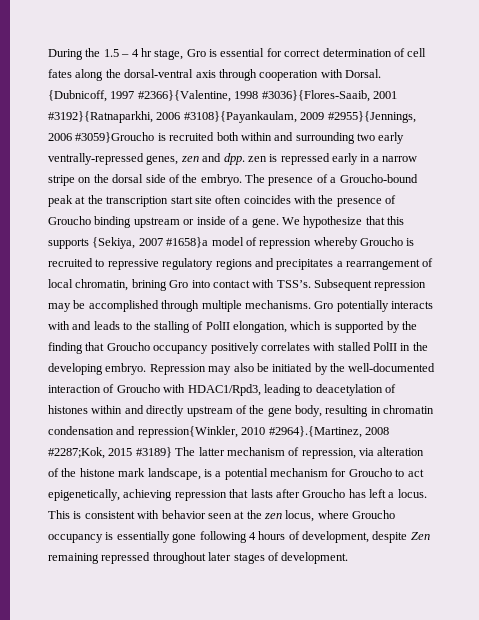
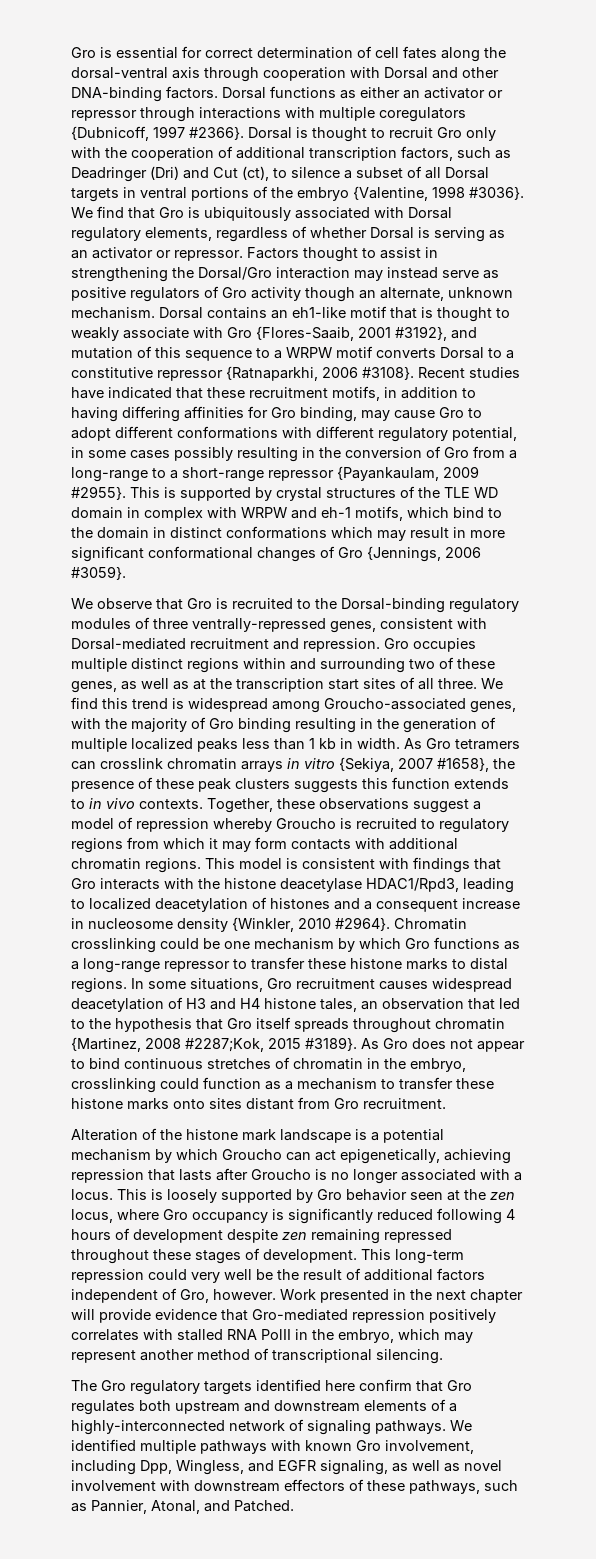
- During the 1.5 – 4 hr stage, Gro is essential for correct determination of cell fates along the dorsal-ventral axis through cooperation with Dorsal. {Dubnicoff, 1997 #2366}{Valentine, 1998 #3036}{Flores-Saaib, 2001 #3192}{Ratnaparkhi, 2006 #3108}{Payankaulam, 2009 #2955}{Jennings, 2006 #3059}Groucho is recruited both within and surrounding two early ventrally-repressed genes, zen and dpp. zen is repressed early in a narrow stripe on the dorsal side of the embryo. The presence of a Groucho-bound peak at the transcription start site often coincides with the presence of Groucho binding upstream or inside of a gene. We hypothesize that this supports {Sekiya, 2007 #1658}a model of repression whereby Groucho is recruited to repressive regulatory regions and precipitates a rearrangement of local chromatin, brining Gro into contact with TSS’s. Subsequent repression may be accomplished through multiple mechanisms. Gro potentially interacts with and leads to the stalling of PolII elongation, which is supported by the finding that Groucho occupancy positively correlates with stalled PolII in the developing embryo. Repression may also be initiated by the well-documented interaction of Groucho with HDAC1/Rpd3, leading to deacetylation of histones within and directly upstream of the gene body, resulting in chromatin condensation and repression{Winkler, 2010 #2964}.{Martinez, 2008 #2287;Kok, 2015 #3189} The latter mechanism of repression, via alteration of the histone mark landscape, is a potential mechanism for Groucho to act epigenetically, achieving repression that lasts after Groucho has left a locus. This is consistent with behavior seen at the zen locus, where Groucho occupancy is essentially gone following 4 hours of development, despite Zen remaining repressed throughout later stages of development.
+ Gro is essential for correct determination of cell fates along the dorsal-ventral axis through cooperation with Dorsal and other DNA-binding factors. Dorsal functions as either an activator or repressor through interactions with multiple coregulators {Dubnicoff, 1997 #2366}. Dorsal is thought to recruit Gro only with the cooperation of additional transcription factors, such as Deadringer (Dri) and Cut (ct), to silence a subset of all Dorsal targets in ventral portions of the embryo {Valentine, 1998 #3036}. We find that Gro is ubiquitously associated with Dorsal regulatory elements, regardless of whether Dorsal is serving as an activator or repressor. Factors thought to assist in strengthening the Dorsal/Gro interaction may instead serve as positive regulators of Gro activity though an alternate, unknown mechanism. Dorsal contains an eh1-like motif that is thought to weakly associate with Gro {Flores-Saaib, 2001 #3192}, and mutation of this sequence to a WRPW motif converts Dorsal to a constitutive repressor {Ratnaparkhi, 2006 #3108}. Recent studies have indicated that these recruitment motifs, in addition to having differing affinities for Gro binding, may cause Gro to adopt different conformations with different regulatory potential, in some cases possibly resulting in the conversion of Gro from a long-range to a short-range repressor {Payankaulam, 2009 #2955}. This is supported by crystal structures of the TLE WD domain in complex with WRPW and eh-1 motifs, which bind to the domain in distinct conformations which may result in more significant conformational changes of Gro {Jennings, 2006 #3059}.
+ We observe that Gro is recruited to the Dorsal-binding regulatory modules of three ventrally-repressed genes, consistent with Dorsal-mediated recruitment and repression. Gro occupies multiple distinct regions within and surrounding two of these genes, as well as at the transcription start sites of all three. We find this trend is widespread among Groucho-associated genes, with the majority of Gro binding resulting in the generation of multiple localized peaks less than 1 kb in width. As Gro tetramers can crosslink chromatin arrays in vitro {Sekiya, 2007 #1658}, the presence of these peak clusters suggests this function extends to in vivo contexts. Together, these observations suggest a model of repression whereby Groucho is recruited to regulatory regions from which it may form contacts with additional chromatin regions. This model is consistent with findings that Gro interacts with the histone deacetylase HDAC1/Rpd3, leading to localized deacetylation of histones and a consequent increase in nucleosome density {Winkler, 2010 #2964}. Chromatin crosslinking could be one mechanism by which Gro functions as a long-range repressor to transfer these histone marks to distal regions. In some situations, Gro recruitment causes widespread deacetylation of H3 and H4 histone tales, an observation that led to the hypothesis that Gro itself spreads throughout chromatin {Martinez, 2008 #2287;Kok, 2015 #3189}. As Gro does not appear to bind continuous stretches of chromatin in the embryo, crosslinking could function as a mechanism to transfer these histone marks onto sites distant from Gro recruitment.
+ Alteration of the histone mark landscape is a potential mechanism by which Groucho can act epigenetically, achieving repression that lasts after Groucho is no longer associated with a locus. This is loosely supported by Gro behavior seen at the zen locus, where Gro occupancy is significantly reduced following 4 hours of development despite zen remaining repressed throughout these stages of development.
+ This long-term repression could very well be the result of additional factors independent of Gro, however. Work presented in the next chapter will provide evidence that Gro-mediated repression positively correlates with stalled RNA PolII in the embryo, which may represent another method of transcriptional silencing.
+ The Gro regulatory targets identified here confirm that Gro regulates both upstream and downstream elements of a highly-interconnected network of signaling pathways. We identified multiple pathways with known Gro involvement, including Dpp, Wingless, and EGFR signaling, as well as novel involvement with downstream effectors of these pathways, such as Pannier, Atonal, and Patched.

